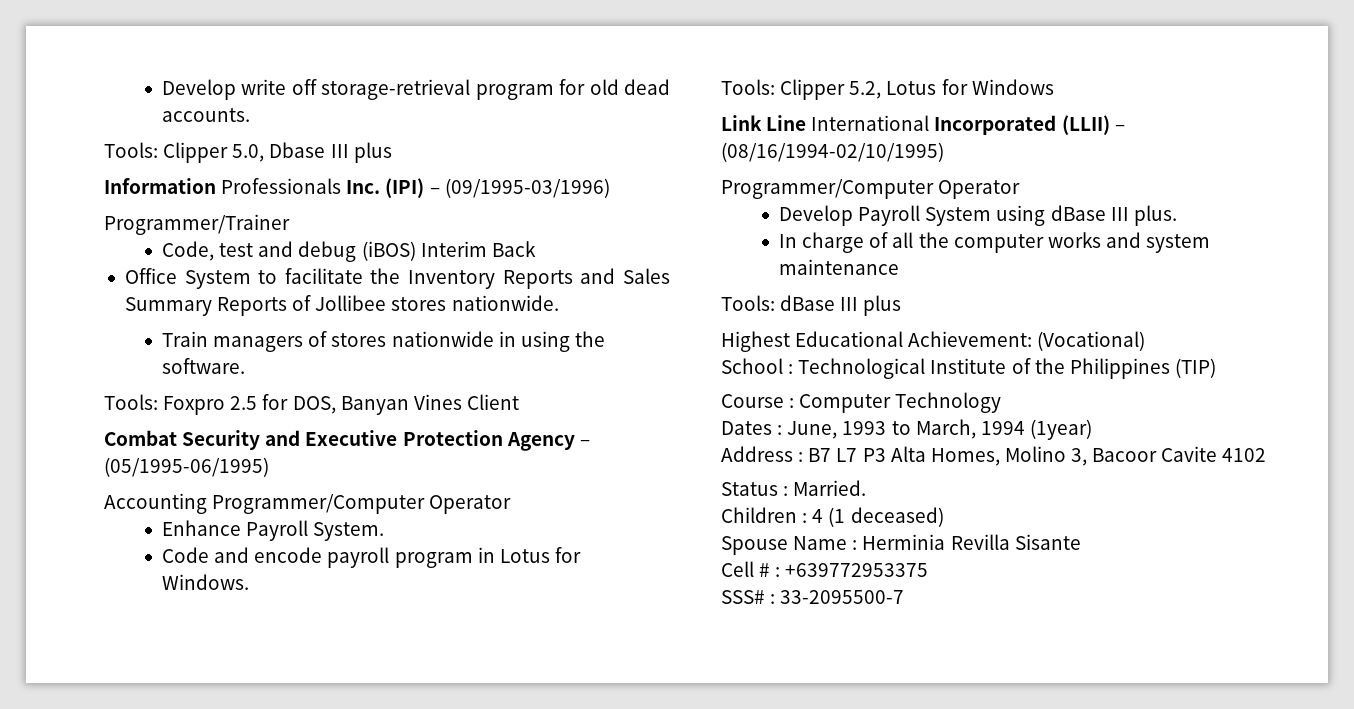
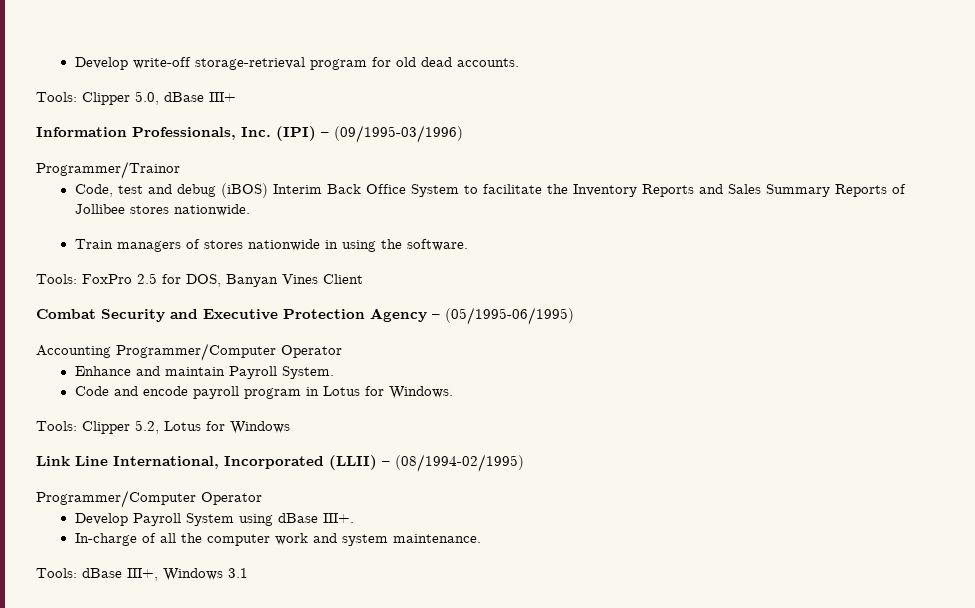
- Develop write off storage-retrieval program for old dead accounts.
+ Develop write-off storage-retrieval program for old dead accounts.
- Tools: Clipper 5.0, Dbase III plus
+ Tools: Clipper 5.0, dBase III+
- Information Professionals Inc. (IPI) – (09/1995-03/1996)
+ Information Professionals, Inc. (IPI) – (09/1995-03/1996)
- Programmer/Trainer
+ Programmer/Trainor
- Code, test and debug (iBOS) Interim Back
- Office System to facilitate the Inventory Reports and Sales Summary Reports of Jollibee stores nationwide.
+ Code, test and debug (iBOS) Interim Back Office System to facilitate the Inventory Reports and Sales Summary Reports of Jollibee stores nationwide.
- Tools: Foxpro 2.5 for DOS, Banyan Vines Client
+ Tools: FoxPro 2.5 for DOS, Banyan Vines Client
- Enhance Payroll System.
+ Enhance and maintain Payroll System.
- Link Line International Incorporated (LLII) – (08/16/1994-02/10/1995)
+ Link Line International, Incorporated (LLII) – (08/1994-02/1995)
- Develop Payroll System using dBase III plus.
- In charge of all the computer works and system maintenance
+ Develop Payroll System using dBase III+.
+ In-charge of all the computer work and system maintenance.
- Tools: dBase III plus
- Highest Educational Achievement: (Vocational)
- School : Technological Institute of the Philippines (TIP)
- Course : Computer Technology
- Dates : June, 1993 to March, 1994 (1year)
- Address : B7 L7 P3 Alta Homes, Molino 3, Bacoor Cavite 4102
- Status : Married.
- Children : 4 (1 deceased)
- Spouse Name : Herminia Revilla Sisante
- Cell # : +639772953375
- SSS# : 33-2095500-7
+ Tools: dBase III+, Windows 3.1

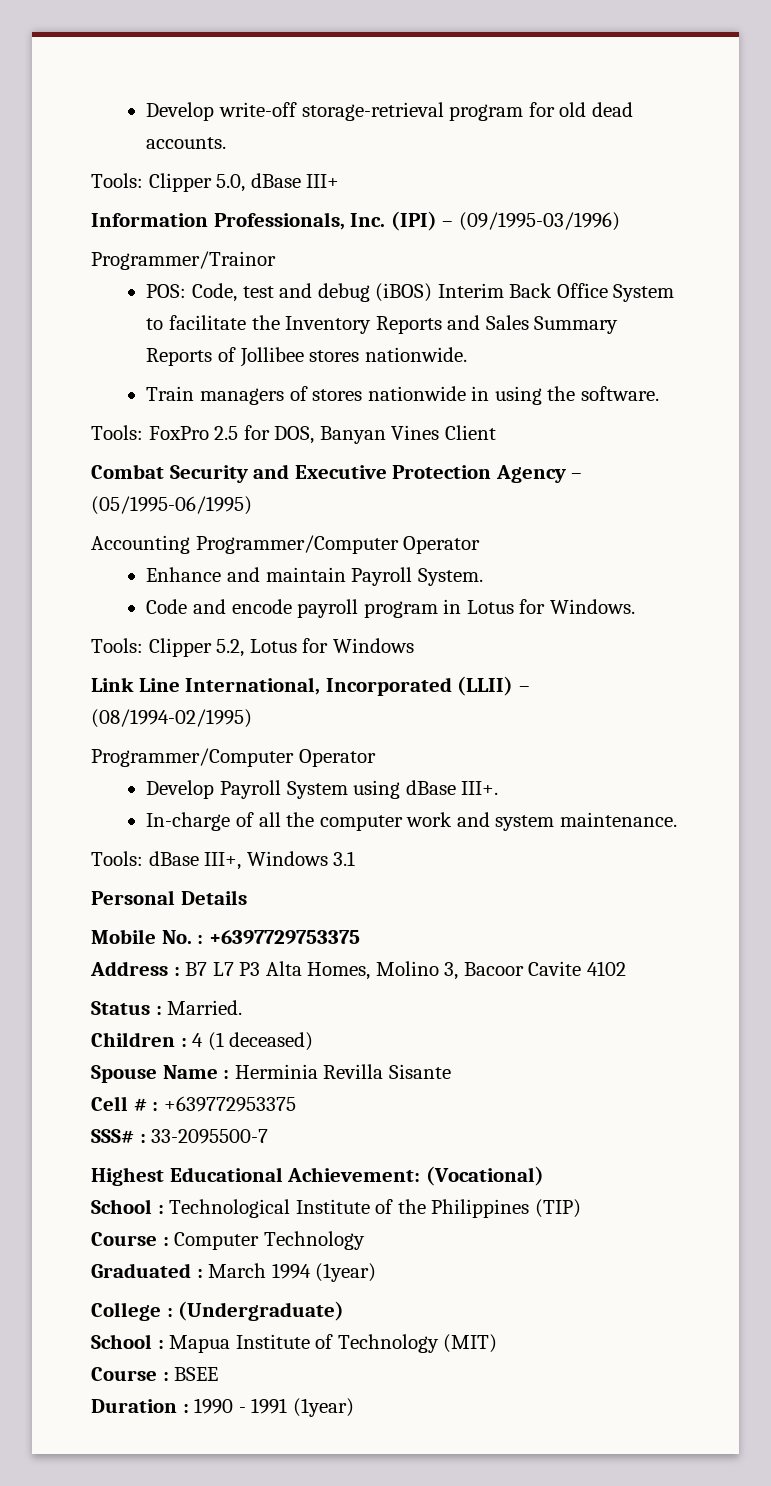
- Code, test and debug (iBOS) Interim Back Office System to facilitate the Inventory Reports and Sales Summary Reports of Jollibee stores nationwide.
+ POS: Code, test and debug (iBOS) Interim Back Office System to facilitate the Inventory Reports and Sales Summary Reports of Jollibee stores nationwide.
+ Personal Details
+ Mobile No. : +6397729753375
+ Address : B7 L7 P3 Alta Homes, Molino 3, Bacoor Cavite 4102
+ Status : Married.
+ Children : 4 (1 deceased)
+ Spouse Name : Herminia Revilla Sisante
+ Cell # : +639772953375
+ SSS# : 33-2095500-7
+ Highest Educational Achievement: (Vocational)
+ School : Technological Institute of the Philippines (TIP)
+ Course : Computer Technology
+ Graduated : March 1994 (1year)
+ College : (Undergraduate)
+ School : Mapua Institute of Technology (MIT)
+ Course : BSEE
+ Duration : 1990 - 1991 (1year)

